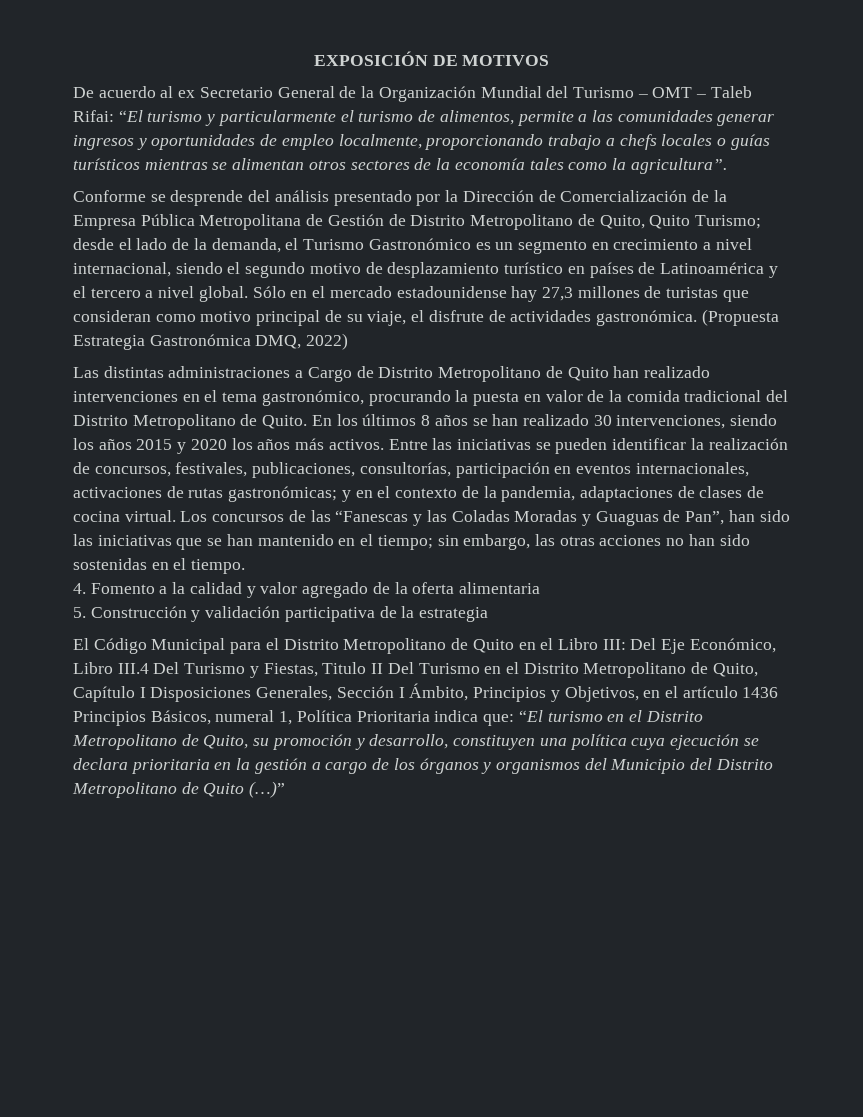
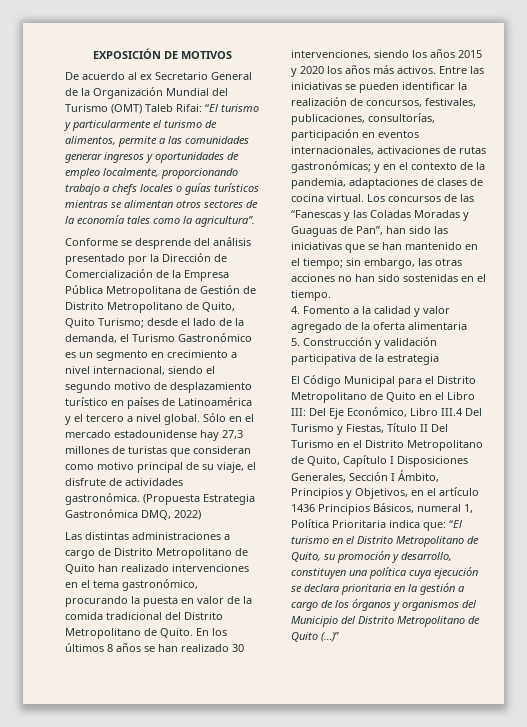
- De acuerdo al ex Secretario General de la Organización Mundial del Turismo – OMT – Taleb Rifai: “El turismo y particularmente el turismo de alimentos, permite a las comunidades generar ingresos y oportunidades de empleo localmente, proporcionando trabajo a chefs locales o guías turísticos mientras se alimentan otros sectores de la economía tales como la agricultura”.
+ De acuerdo al ex Secretario General de la Organización Mundial del Turismo (OMT) Taleb Rifai: “El turismo y particularmente el turismo de alimentos, permite a las comunidades generar ingresos y oportunidades de empleo localmente, proporcionando trabajo a chefs locales o guías turísticos mientras se alimentan otros sectores de la economía tales como la agricultura”.
- Las distintas administraciones a Cargo de Distrito Metropolitano de Quito han realizado intervenciones en el tema gastronómico, procurando la puesta en valor de la comida tradicional del Distrito Metropolitano de Quito.
+ Las distintas administraciones a cargo de Distrito Metropolitano de Quito han realizado intervenciones en el tema gastronómico, procurando la puesta en valor de la comida tradicional del Distrito Metropolitano de Quito.
- Del Eje Económico, Libro III.4 Del Turismo y Fiestas, Titulo II Del Turismo en el Distrito Metropolitano de Quito, Capítulo I Disposiciones Generales, Sección I Ámbito, Principios y Objetivos, en el artículo 1436 Principios Básicos, numeral 1, Política Prioritaria indica que:
+ Del Eje Económico, Libro III.4 Del Turismo y Fiestas, Título II Del Turismo en el Distrito Metropolitano de Quito, Capítulo I Disposiciones Generales, Sección I Ámbito, Principios y Objetivos, en el artículo 1436 Principios Básicos, numeral 1, Política Prioritaria indica que:

